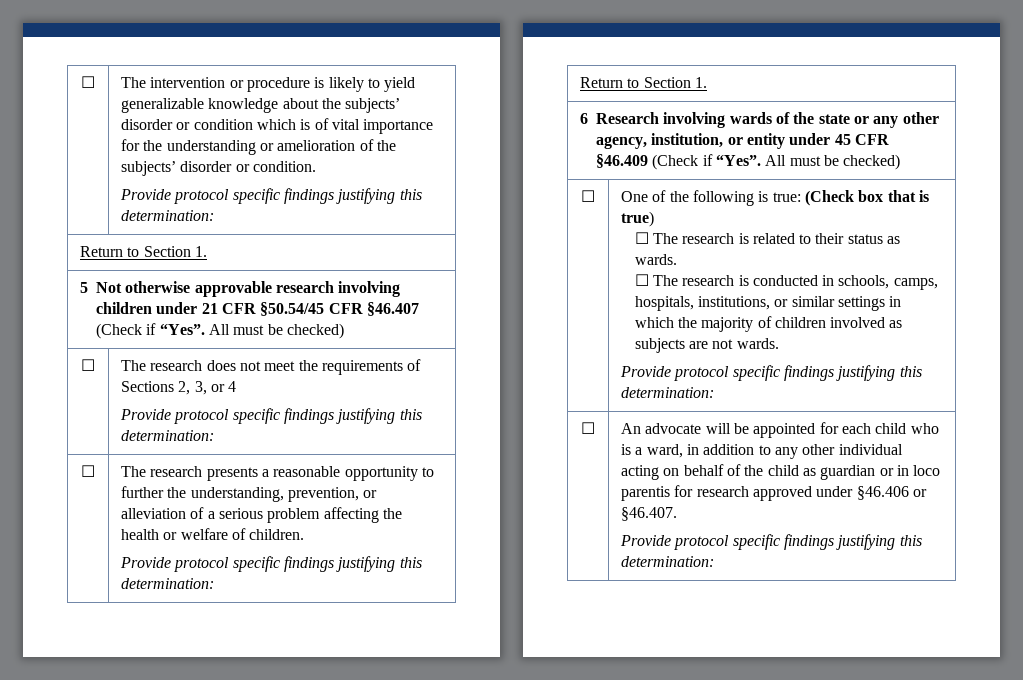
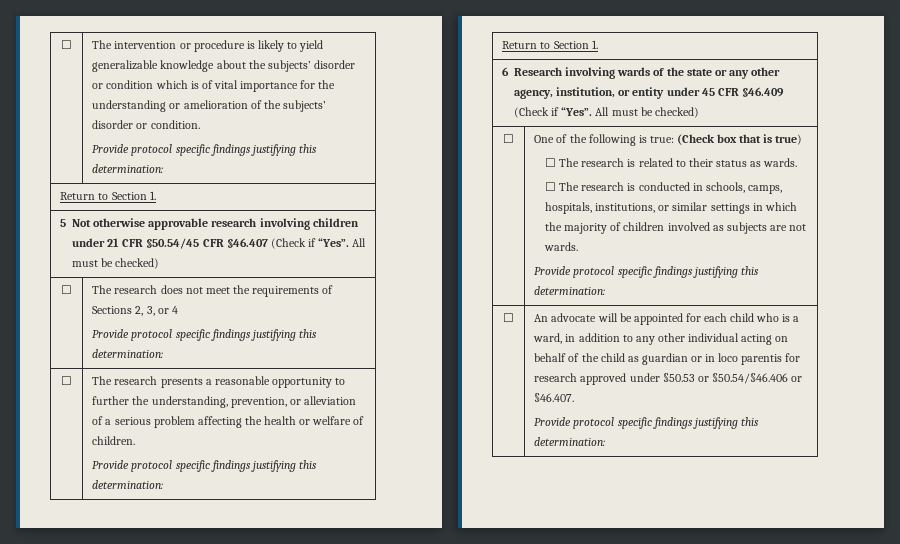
- An advocate will be appointed for each child who is a ward, in addition to any other individual acting on behalf of the child as guardian or in loco parentis for research approved under §46.406 or §46.407.
+ An advocate will be appointed for each child who is a ward, in addition to any other individual acting on behalf of the child as guardian or in loco parentis for research approved under §50.53 or §50.54/§46.406 or §46.407.

